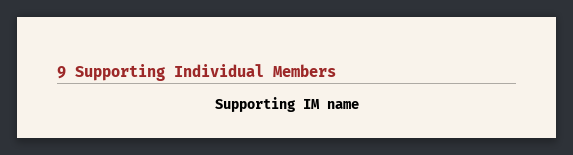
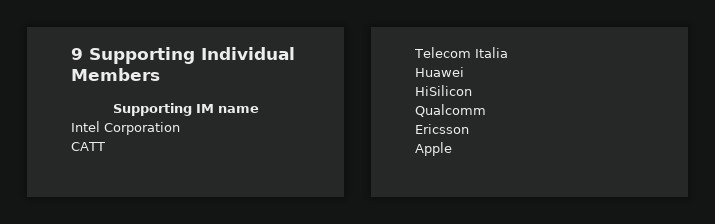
+ Intel Corporation
+ CATT
+ Telecom Italia
+ Huawei
+ HiSilicon
+ Qualcomm
+ Ericsson
+ Apple

